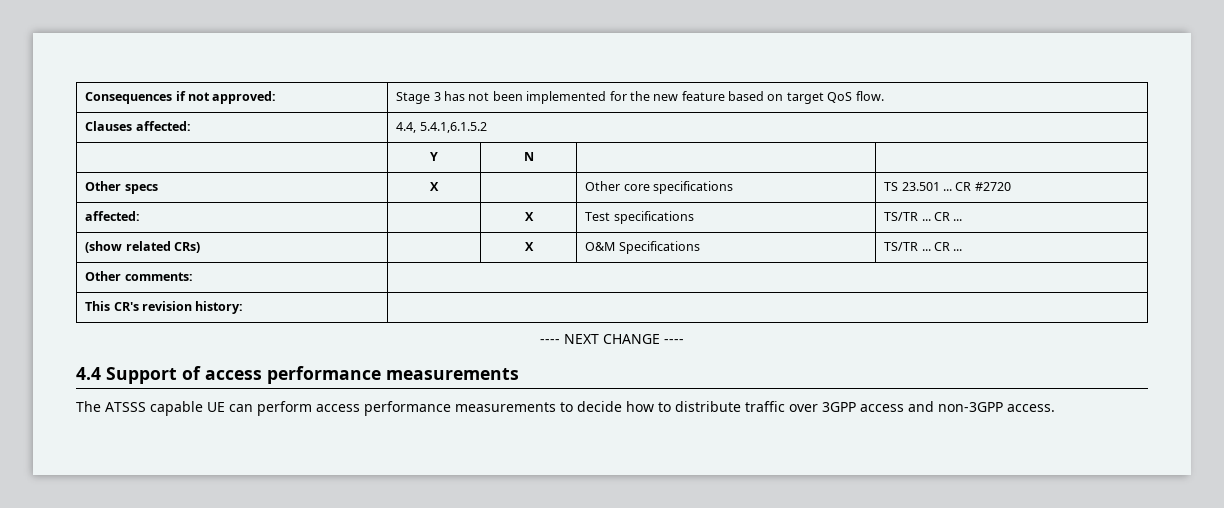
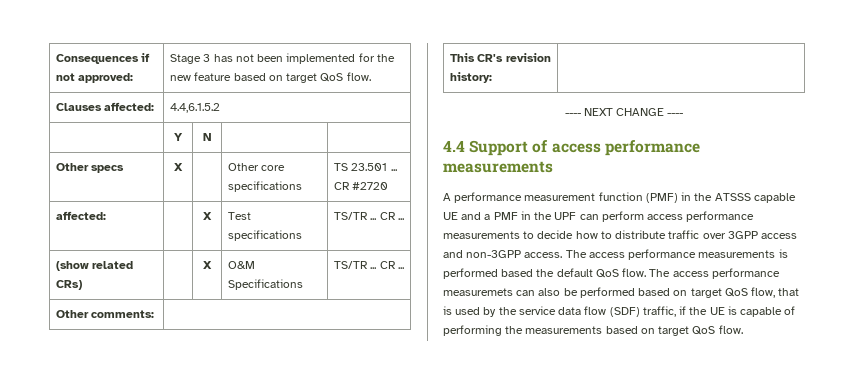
- Clauses affected: | 4.4, 5.4.1,6.1.5.2
+ Clauses affected: | 4.4,6.1.5.2
- The ATSSS capable UE can perform access performance measurements to decide how to distribute traffic over 3GPP access and non-3GPP access.
+ A performance measurement function (PMF) in the ATSSS capable UE and a PMF in the UPF can perform access performance measurements to decide how to distribute traffic over 3GPP access and non-3GPP access.
+ The access performance measurements is performed based the default QoS flow. The access performance measuremets can also be performed based on target QoS flow, that is used by the service data flow (SDF) traffic, if the UE is capable of performing the measurements based on target QoS flow.

